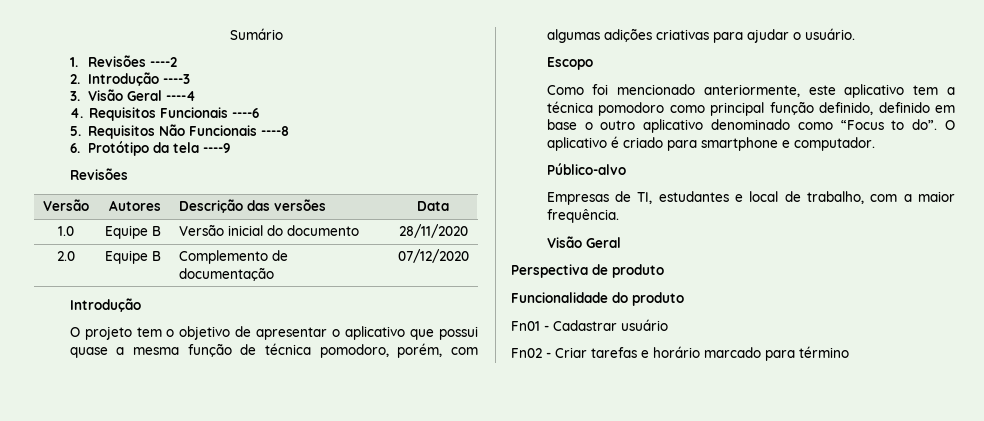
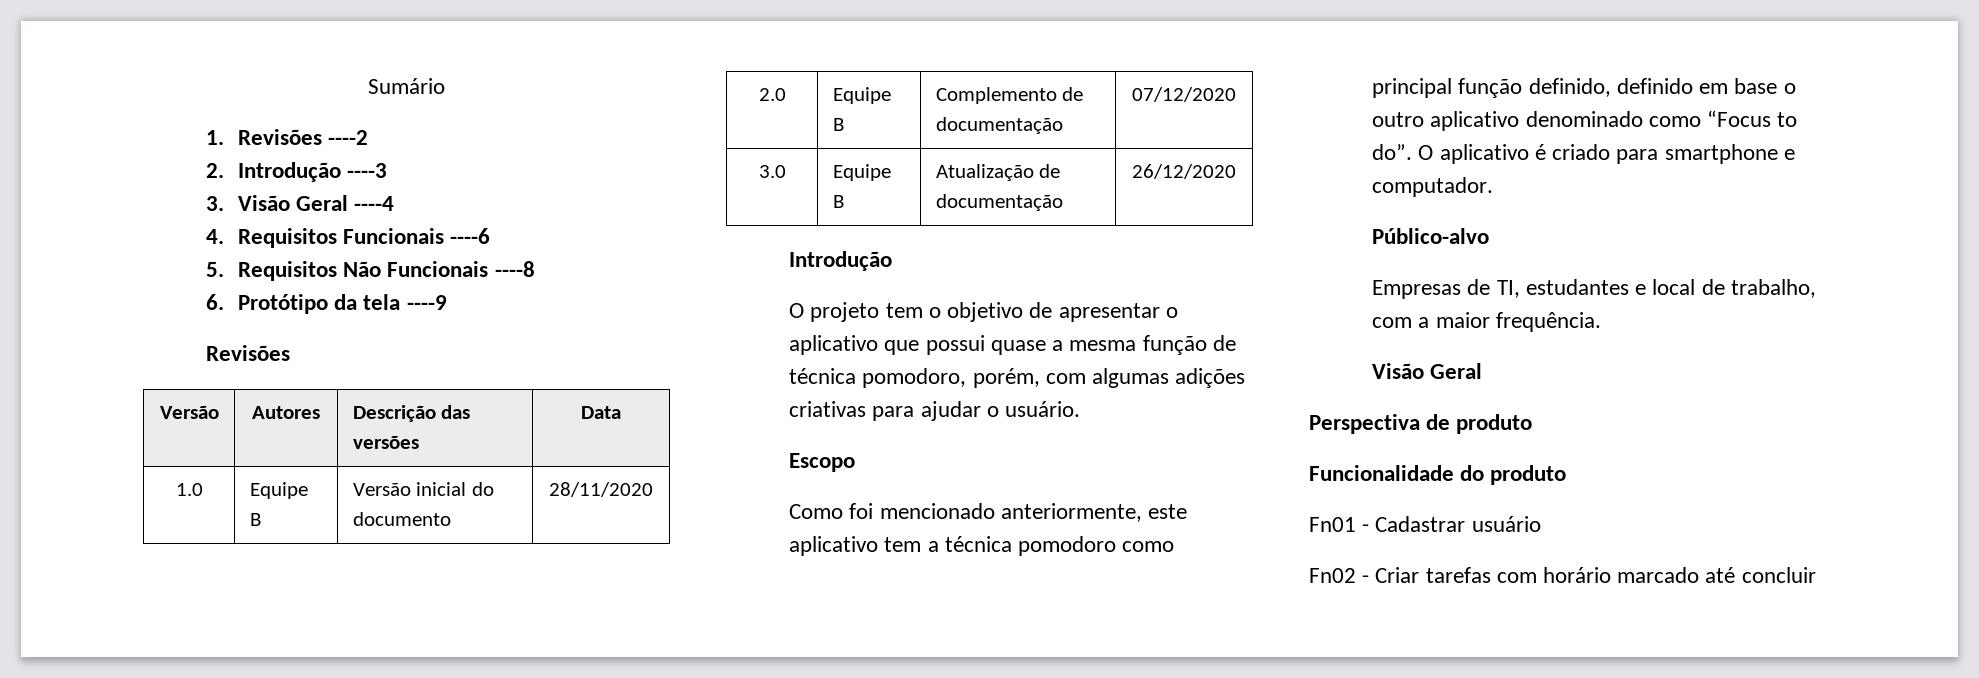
+ 3.0 | Equipe B | Atualização de documentação | 26/12/2020
- Fn02 - Criar tarefas e horário marcado para término
+ Fn02 - Criar tarefas com horário marcado até concluir

